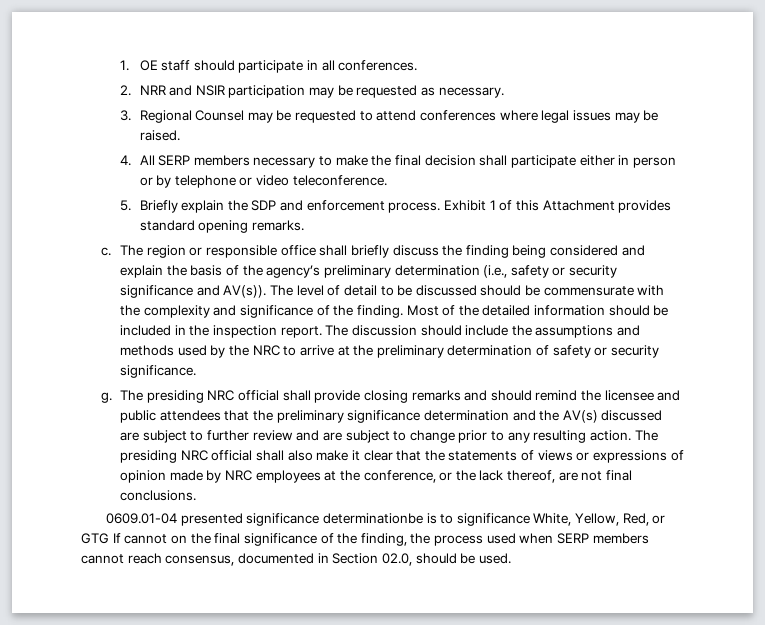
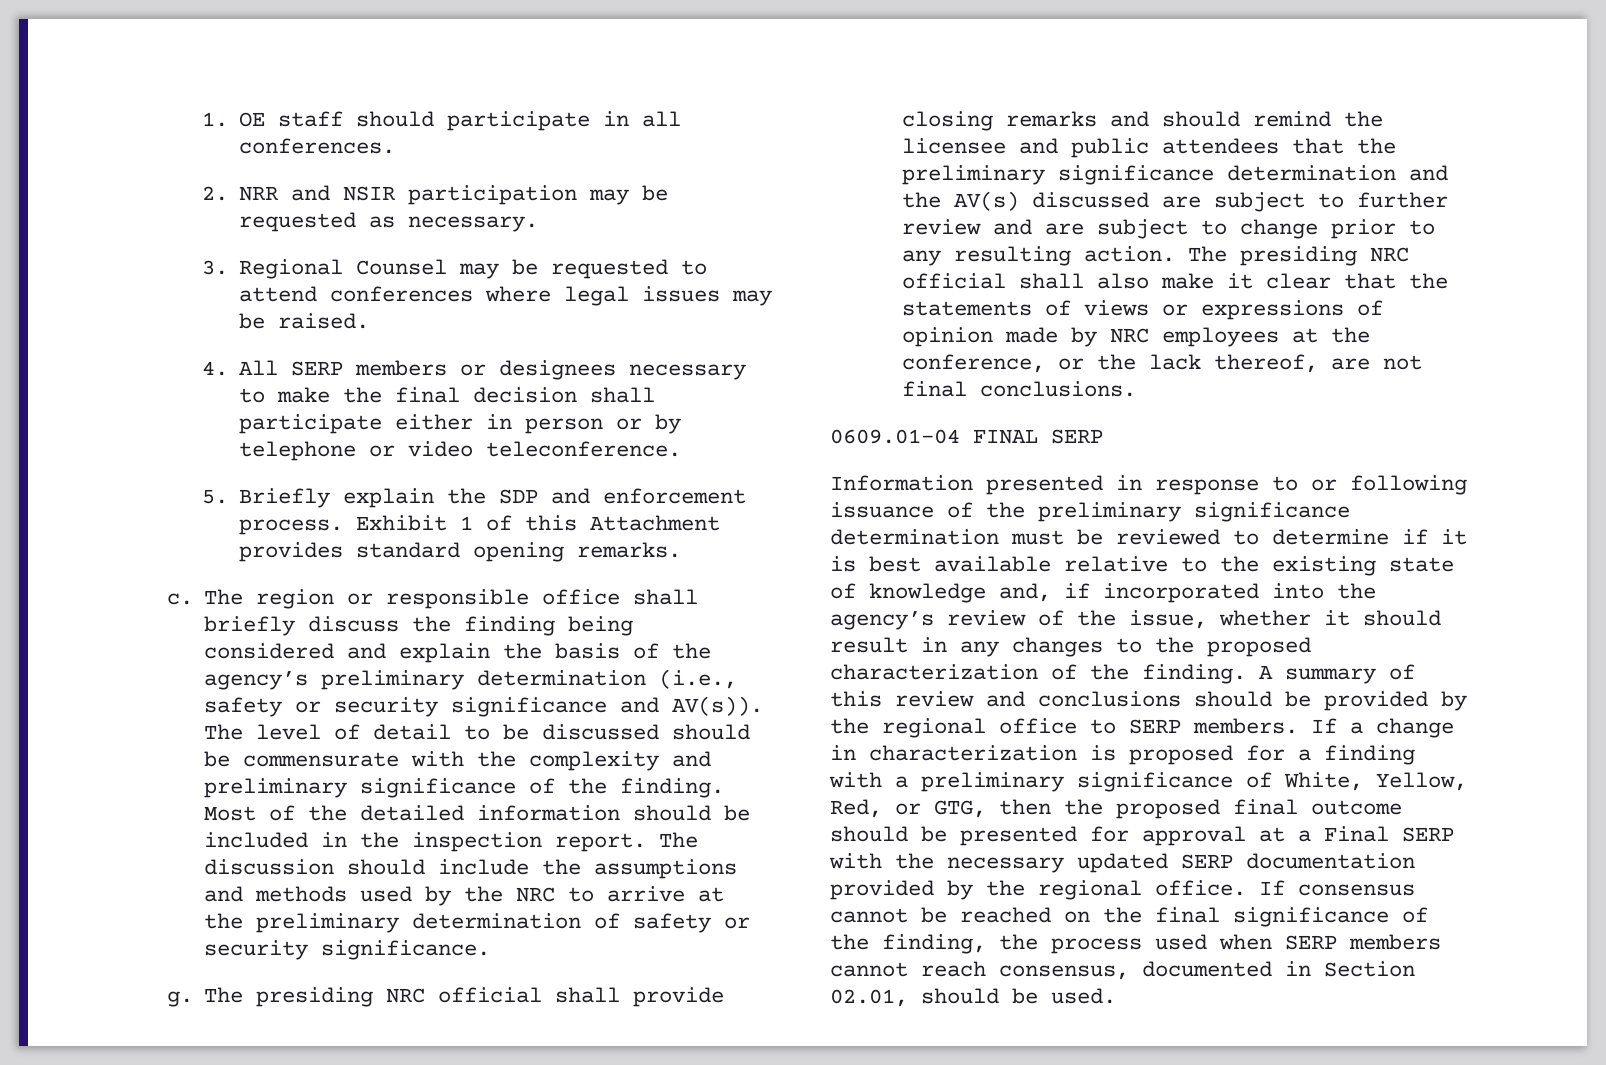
- 4. All SERP members necessary to make the final decision shall participate either in person or by telephone or video teleconference.
+ 4. All SERP members or designees necessary to make the final decision shall participate either in person or by telephone or video teleconference.
- The level of detail to be discussed should be commensurate with the complexity and significance of the finding.
+ The level of detail to be discussed should be commensurate with the complexity and preliminary significance of the finding.
- 0609.01-04 presented significance determinationbe is to significance White, Yellow, Red, or GTG If cannot on the final significance of the finding, the process used when SERP members cannot reach consensus, documented in Section 02.0, should be used.
+ 0609.01-04 FINAL SERP
+ Information presented in response to or following issuance of the preliminary significance determination must be reviewed to determine if it is best available relative to the existing state of knowledge and, if incorporated into the agency’s review of the issue, whether it should result in any changes to the proposed characterization of the finding. A summary of this review and conclusions should be provided by the regional office to SERP members. If a change in characterization is proposed for a finding with a preliminary significance of White, Yellow, Red, or GTG, then the proposed final outcome should be presented for approval at a Final SERP with the necessary updated SERP documentation provided by the regional office. If consensus cannot be reached on the final significance of the finding, the process used when SERP members cannot reach consensus, documented in Section 02.01, should be used.

